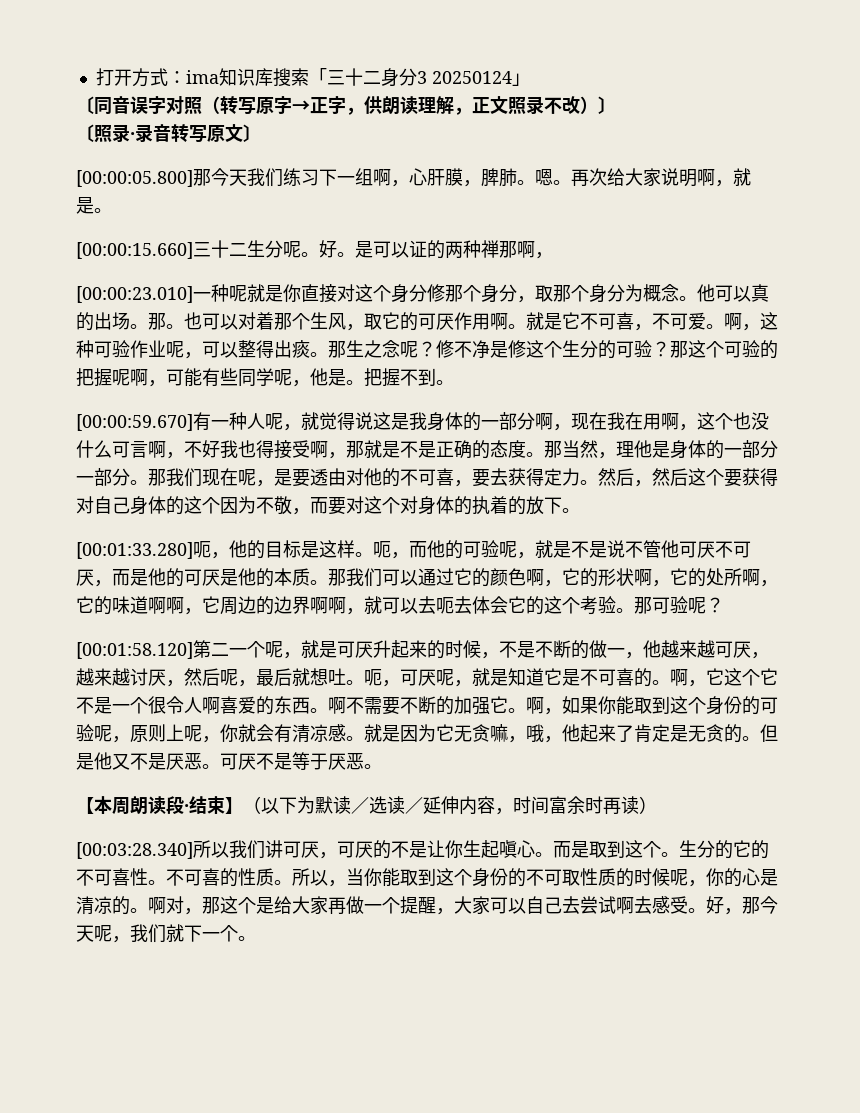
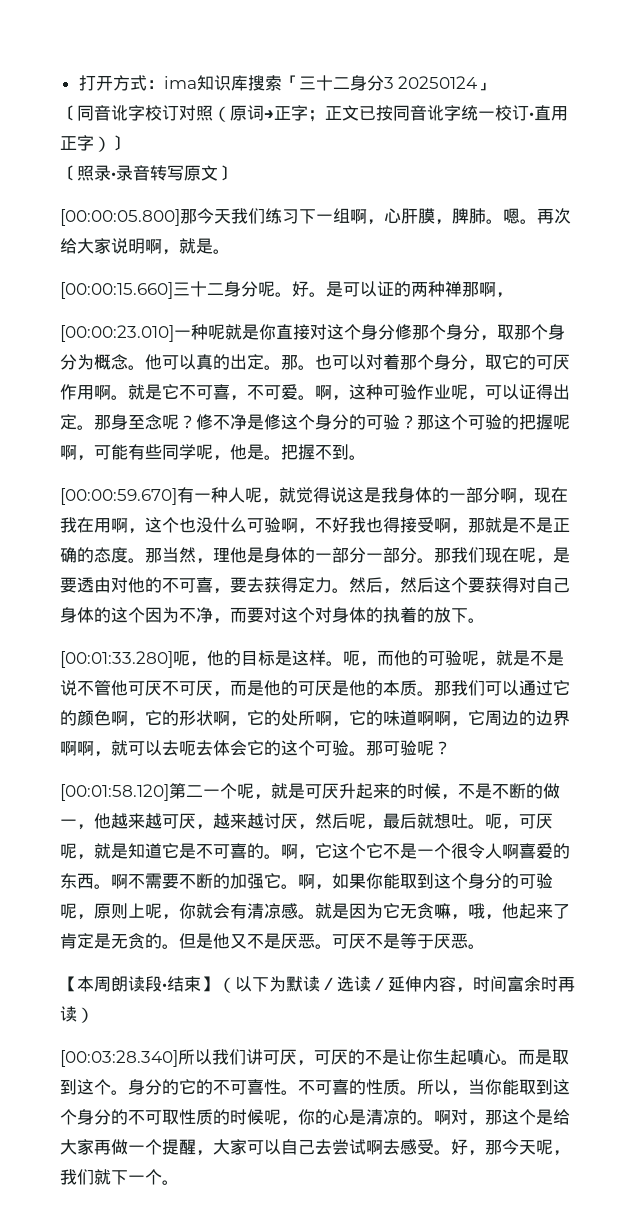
- 〔同音误字对照（转写原字→正字，供朗读理解，正文照录不改）〕
+ 〔同音讹字校订对照（原词→正字；正文已按同音讹字统一校订·直用正字）〕
- [00:00:15.660]三十二生分呢。
+ [00:00:15.660]三十二身分呢。
- 他可以真的出场。
+ 他可以真的出定。
- 也可以对着那个生风，取它的可厌作用啊。
+ 也可以对着那个身分，取它的可厌作用啊。
- 啊，这种可验作业呢，可以整得出痰。那生之念呢？
+ 啊，这种可验作业呢，可以证得出定。那身至念呢？
- 修不净是修这个生分的可验？
+ 修不净是修这个身分的可验？
- [00:00:59.670]有一种人呢，就觉得说这是我身体的一部分啊，现在我在用啊，这个也没什么可言啊，不好我也得接受啊，那就是不是正确的态度。
+ [00:00:59.670]有一种人呢，就觉得说这是我身体的一部分啊，现在我在用啊，这个也没什么可验啊，不好我也得接受啊，那就是不是正确的态度。
- 然后，然后这个要获得对自己身体的这个因为不敬，而要对这个对身体的执着的放下。
+ 然后，然后这个要获得对自己身体的这个因为不净，而要对这个对身体的执着的放下。
- 那我们可以通过它的颜色啊，它的形状啊，它的处所啊，它的味道啊啊，它周边的边界啊啊，就可以去呃去体会它的这个考验。
+ 那我们可以通过它的颜色啊，它的形状啊，它的处所啊，它的味道啊啊，它周边的边界啊啊，就可以去呃去体会它的这个可验。
- 啊，如果你能取到这个身份的可验呢，原则上呢，你就会有清凉感。
+ 啊，如果你能取到这个身分的可验呢，原则上呢，你就会有清凉感。
- 生分的它的不可喜性。
+ 身分的它的不可喜性。
- 所以，当你能取到这个身份的不可取性质的时候呢，你的心是清凉的。
+ 所以，当你能取到这个身分的不可取性质的时候呢，你的心是清凉的。

